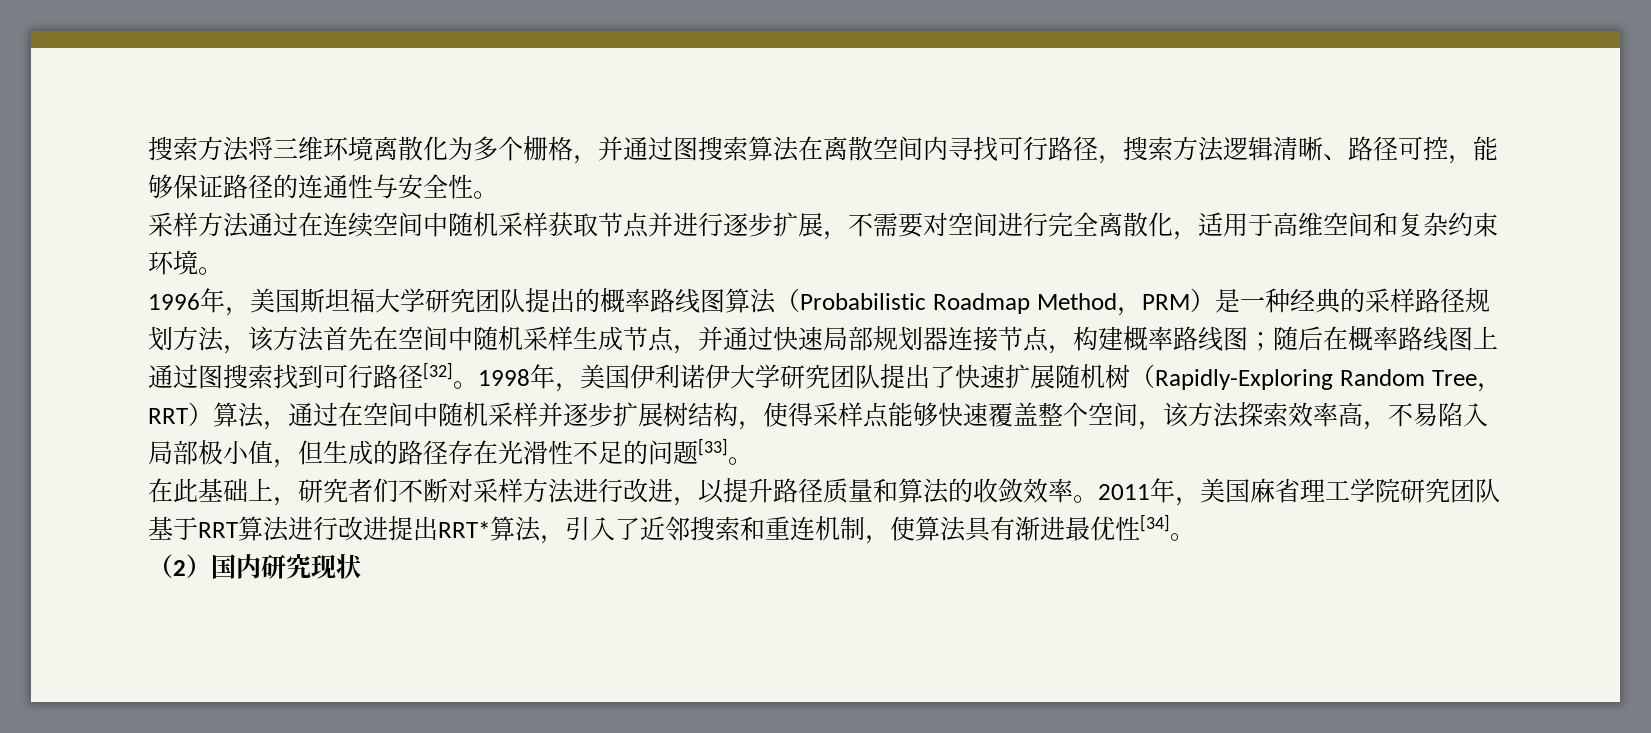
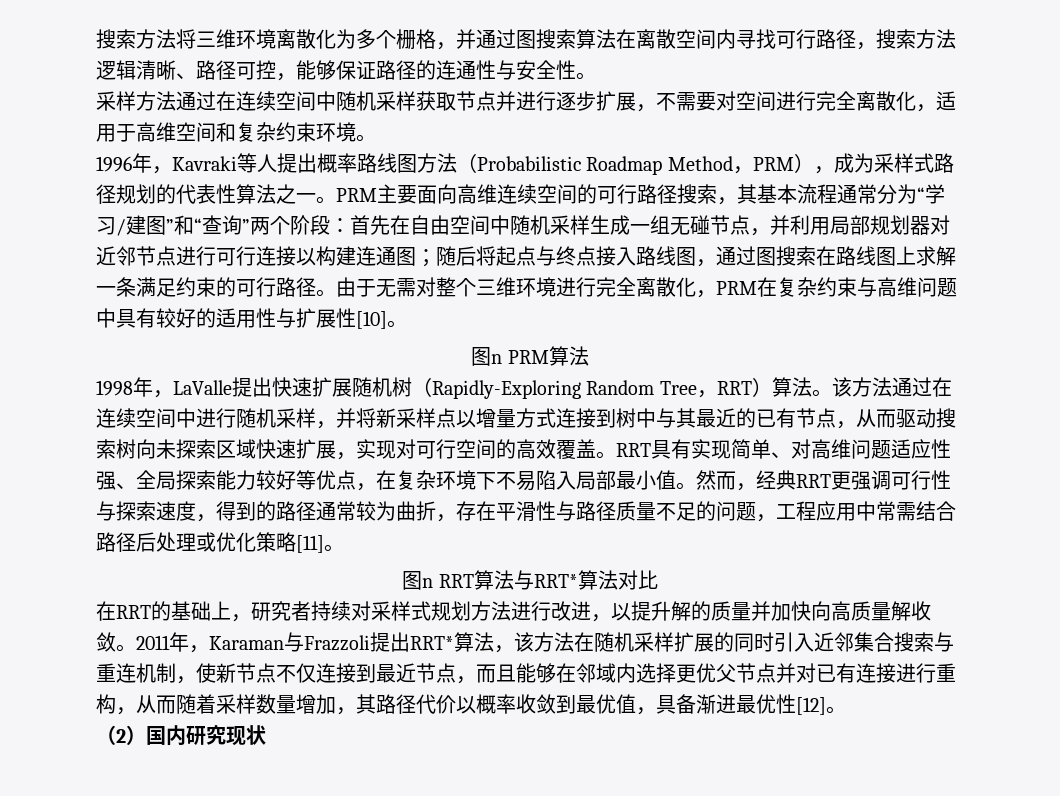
- 1996年，美国斯坦福大学研究团队提出的概率路线图算法（Probabilistic Roadmap Method，PRM）是一种经典的采样路径规划方法，该方法首先在空间中随机采样生成节点，并通过快速局部规划器连接节点，构建概率路线图；随后在概率路线图上通过图搜索找到可行路径[32]。1998年，美国伊利诺伊大学研究团队提出了快速扩展随机树（Rapidly-Exploring Random Tree，RRT）算法，通过在空间中随机采样并逐步扩展树结构，使得采样点能够快速覆盖整个空间，该方法探索效率高，不易陷入局部极小值，但生成的路径存在光滑性不足的问题[33]。
- 在此基础上，研究者们不断对采样方法进行改进，以提升路径质量和算法的收敛效率。2011年，美国麻省理工学院研究团队基于RRT算法进行改进提出RRT*算法，引入了近邻搜索和重连机制，使算法具有渐进最优性[34]。
+ 1996年，Kavraki等人提出概率路线图方法（Probabilistic Roadmap Method，PRM），成为采样式路径规划的代表性算法之一。PRM主要面向高维连续空间的可行路径搜索，其基本流程通常分为“学习/建图”和“查询”两个阶段：首先在自由空间中随机采样生成一组无碰节点，并利用局部规划器对近邻节点进行可行连接以构建连通图；随后将起点与终点接入路线图，通过图搜索在路线图上求解一条满足约束的可行路径。由于无需对整个三维环境进行完全离散化，PRM在复杂约束与高维问题中具有较好的适用性与扩展性[10]。
+ 图n PRM算法
+ 1998年，LaValle提出快速扩展随机树（Rapidly-Exploring Random Tree，RRT）算法。该方法通过在连续空间中进行随机采样，并将新采样点以增量方式连接到树中与其最近的已有节点，从而驱动搜索树向未探索区域快速扩展，实现对可行空间的高效覆盖。RRT具有实现简单、对高维问题适应性强、全局探索能力较好等优点，在复杂环境下不易陷入局部最小值。然而，经典RRT更强调可行性与探索速度，得到的路径通常较为曲折，存在平滑性与路径质量不足的问题，工程应用中常需结合路径后处理或优化策略[11]。
+ 图n RRT算法与RRT*算法对比
+ 在RRT的基础上，研究者持续对采样式规划方法进行改进，以提升解的质量并加快向高质量解收敛。2011年，Karaman与Frazzoli提出RRT*算法，该方法在随机采样扩展的同时引入近邻集合搜索与重连机制，使新节点不仅连接到最近节点，而且能够在邻域内选择更优父节点并对已有连接进行重构，从而随着采样数量增加，其路径代价以概率收敛到最优值，具备渐进最优性[12]。

